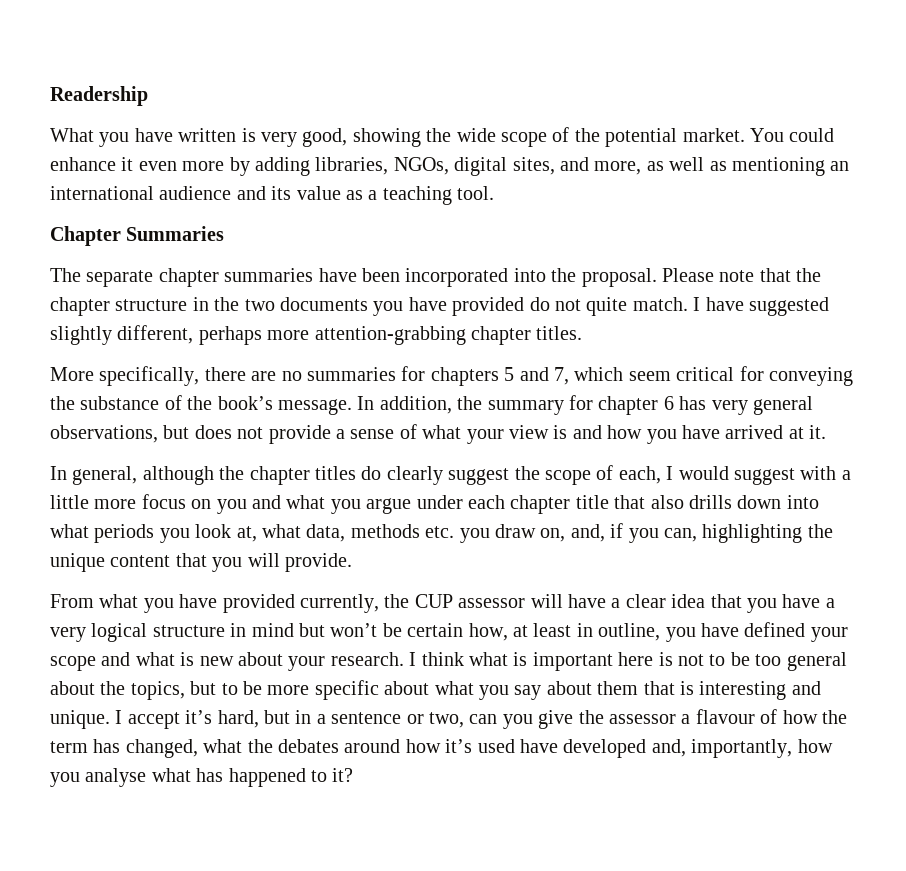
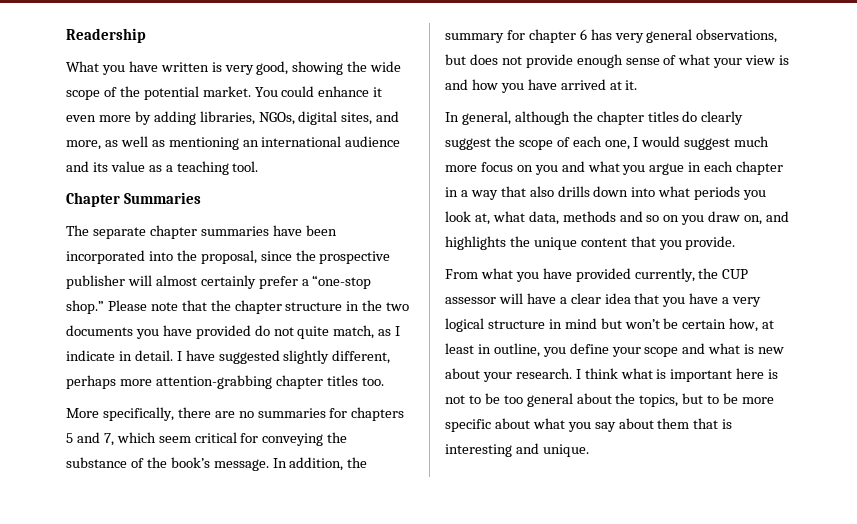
- The separate chapter summaries have been incorporated into the proposal.
+ The separate chapter summaries have been incorporated into the proposal, since the prospective publisher will almost certainly prefer a “one-stop shop.”
- Please note that the chapter structure in the two documents you have provided do not quite match.
+ Please note that the chapter structure in the two documents you have provided do not quite match, as I indicate in detail.
- I have suggested slightly different, perhaps more attention-grabbing chapter titles.
+ I have suggested slightly different, perhaps more attention-grabbing chapter titles too.
- In addition, the summary for chapter 6 has very general observations, but does not provide a sense of what your view is and how you have arrived at it.
+ In addition, the summary for chapter 6 has very general observations, but does not provide enough sense of what your view is and how you have arrived at it.
- In general, although the chapter titles do clearly suggest the scope of each, I would suggest with a little more focus on you and what you argue under each chapter title that also drills down into what periods you look at, what data, methods etc. you draw on, and, if you can, highlighting the unique content that you will provide.
+ In general, although the chapter titles do clearly suggest the scope of each one, I would suggest much more focus on you and what you argue in each chapter in a way that also drills down into what periods you look at, what data, methods and so on you draw on, and highlights the unique content that you provide.
- From what you have provided currently, the CUP assessor will have a clear idea that you have a very logical structure in mind but won’t be certain how, at least in outline, you have defined your scope and what is new about your research.
+ From what you have provided currently, the CUP assessor will have a clear idea that you have a very logical structure in mind but won’t be certain how, at least in outline, you define your scope and what is new about your research.
- I accept it’s hard, but in a sentence or two, can you give the assessor a flavour of how the term has changed, what the debates around how it’s used have developed and, importantly, how you analyse what has happened to it?

